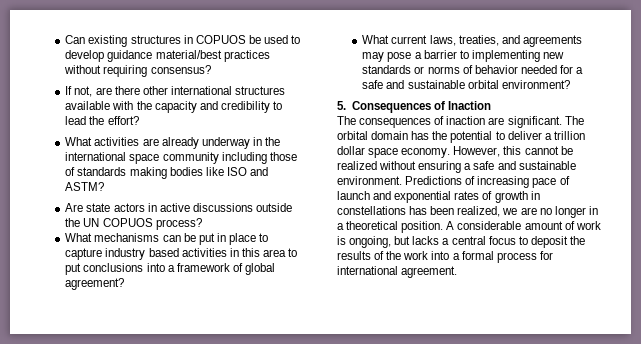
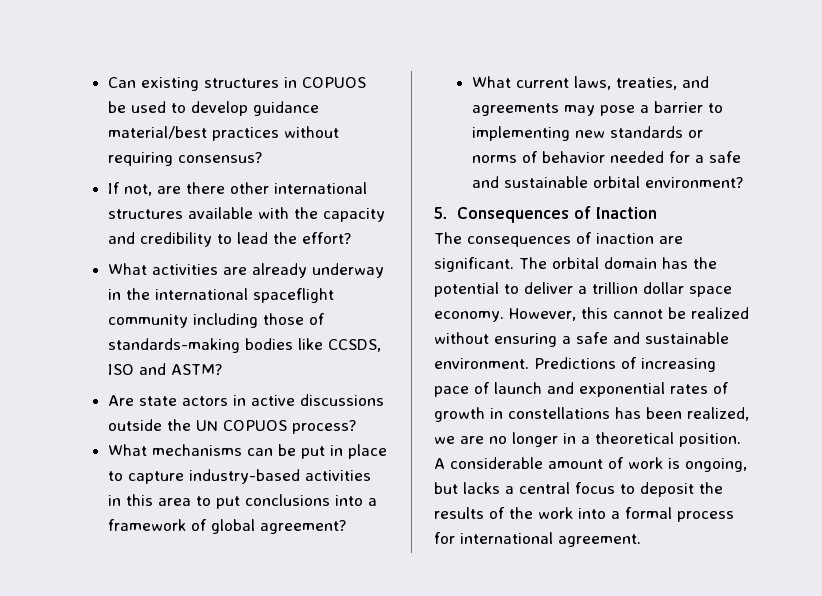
- What activities are already underway in the international space community including those of standards making bodies like ISO and ASTM?
+ What activities are already underway in the international spaceflight community including those of standards-making bodies like CCSDS, ISO and ASTM?
- What mechanisms can be put in place to capture industry based activities in this area to put conclusions into a framework of global agreement?
+ What mechanisms can be put in place to capture industry-based activities in this area to put conclusions into a framework of global agreement?

